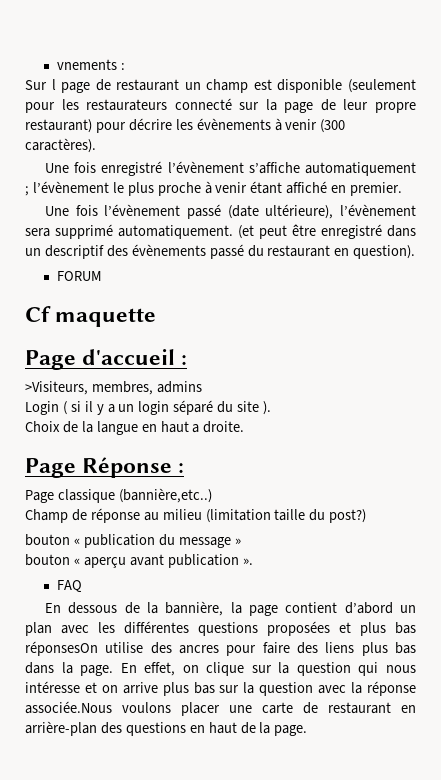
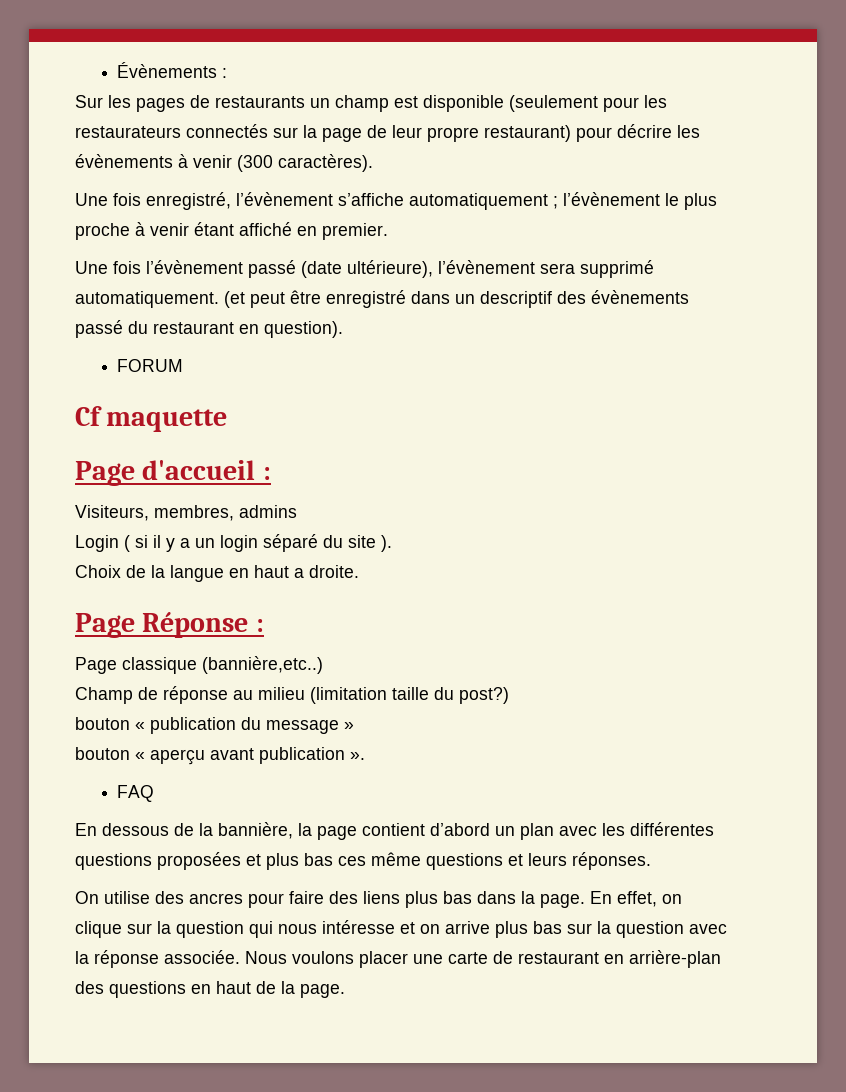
- vnements :
+ Évènements :
- Sur l page de restaurant un champ est disponible (seulement pour les restaurateurs connecté sur la page de leur propre restaurant) pour décrire les évènements à venir (300 caractères).
+ Sur les pages de restaurants un champ est disponible (seulement pour les restaurateurs connectés sur la page de leur propre restaurant) pour décrire les évènements à venir (300 caractères).
- Une fois enregistré l’évènement s’affiche automatiquement ; l’évènement le plus proche à venir étant affiché en premier.
+ Une fois enregistré, l’évènement s’affiche automatiquement ; l’évènement le plus proche à venir étant affiché en premier.
- >Visiteurs, membres, admins
+ Visiteurs, membres, admins
- En dessous de la bannière, la page contient d’abord un plan avec les différentes questions proposées et plus bas réponsesOn utilise des ancres pour faire des liens plus bas dans la page.
+ En dessous de la bannière, la page contient d’abord un plan avec les différentes questions proposées et plus bas ces même questions et leurs réponses.
+ On utilise des ancres pour faire des liens plus bas dans la page.
- En effet, on clique sur la question qui nous intéresse et on arrive plus bas sur la question avec la réponse associée.Nous voulons placer une carte de restaurant en arrière-plan des questions en haut de la page.
+ En effet, on clique sur la question qui nous intéresse et on arrive plus bas sur la question avec la réponse associée. Nous voulons placer une carte de restaurant en arrière-plan des questions en haut de la page.

